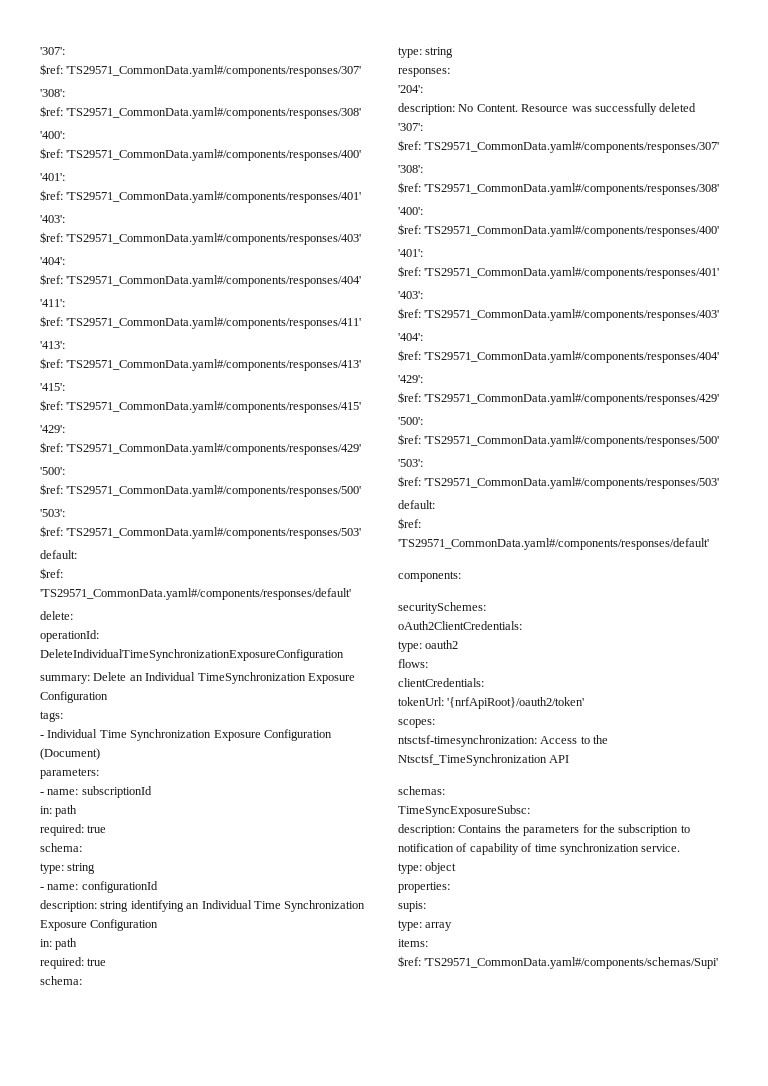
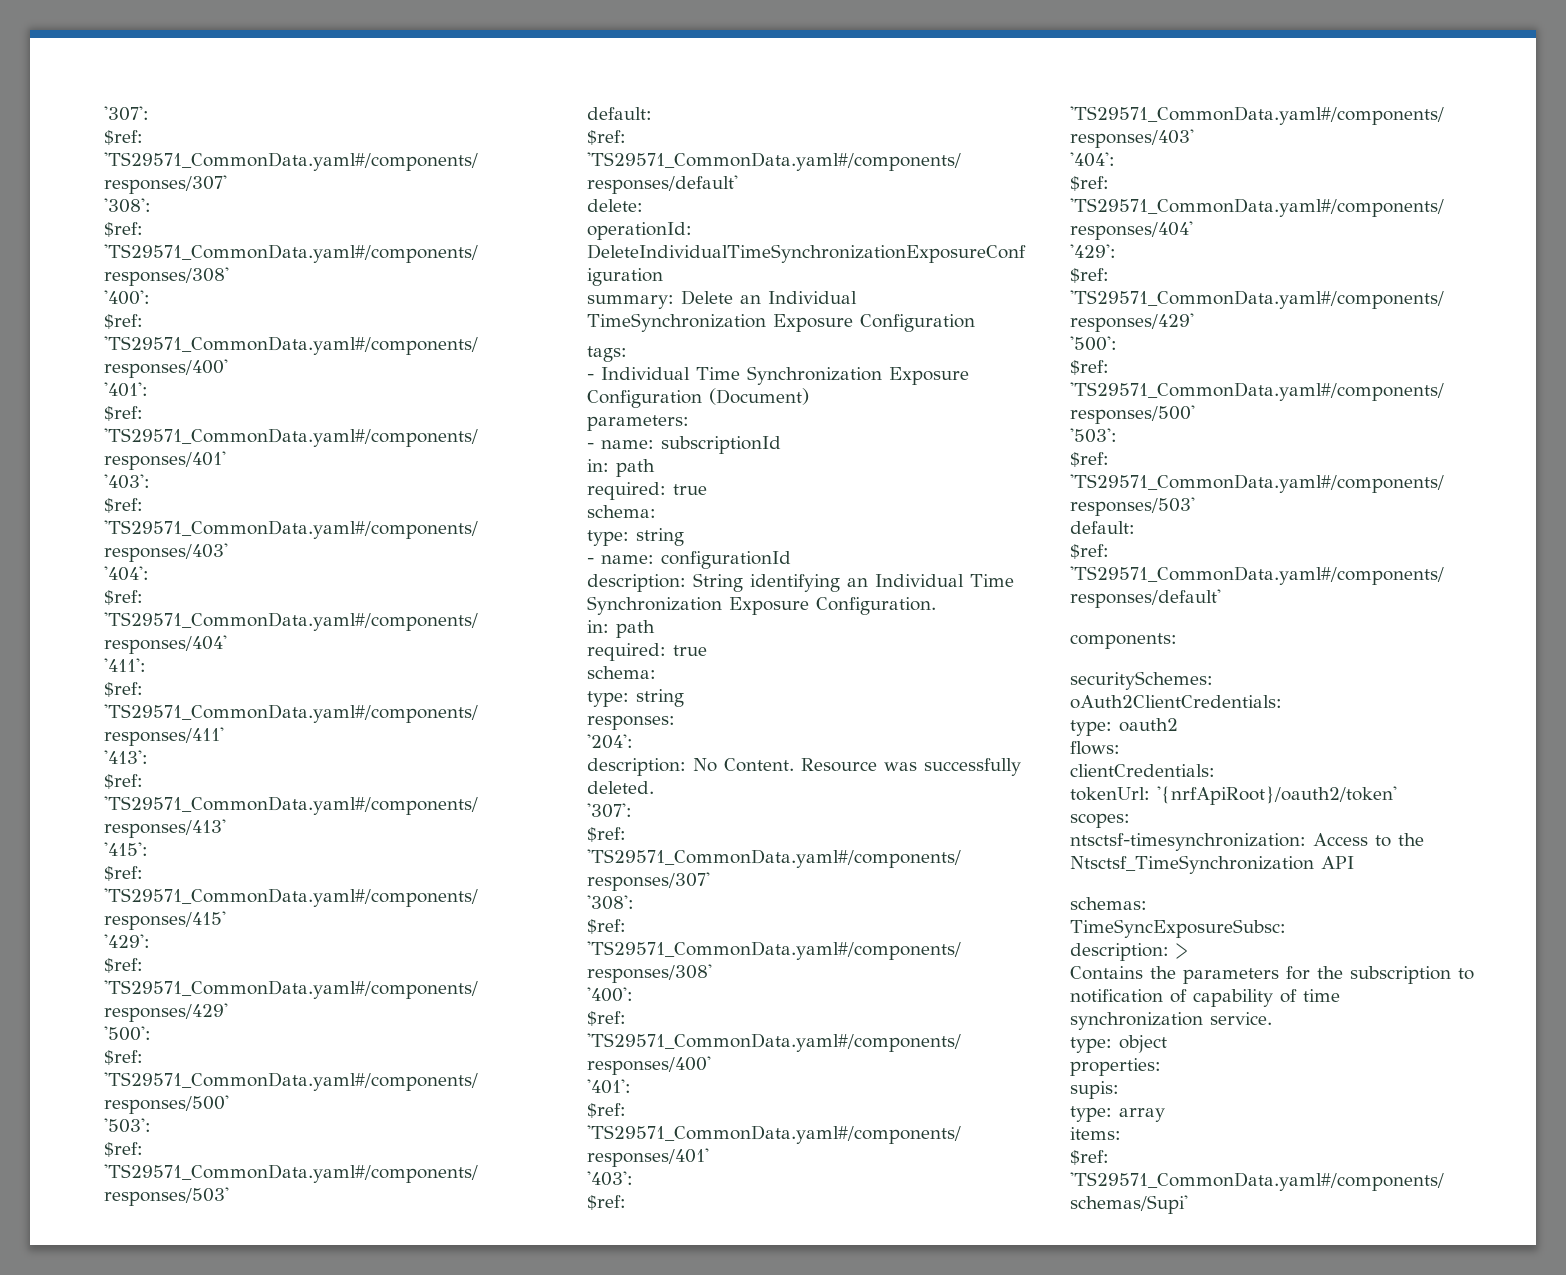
- description: string identifying an Individual Time Synchronization Exposure Configuration
+ description: String identifying an Individual Time Synchronization Exposure Configuration.
- Resource was successfully deleted
+ Resource was successfully deleted.
- description: Contains the parameters for the subscription to notification of capability of time synchronization service.
+ description: >
+ Contains the parameters for the subscription to notification of capability of time
+ synchronization service.

